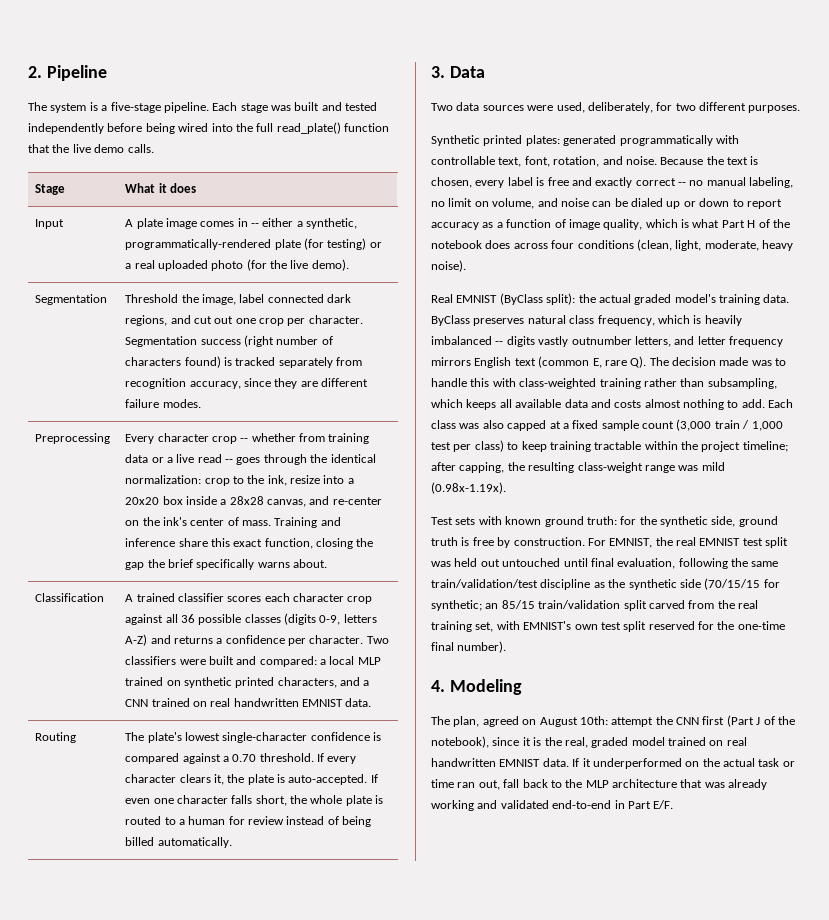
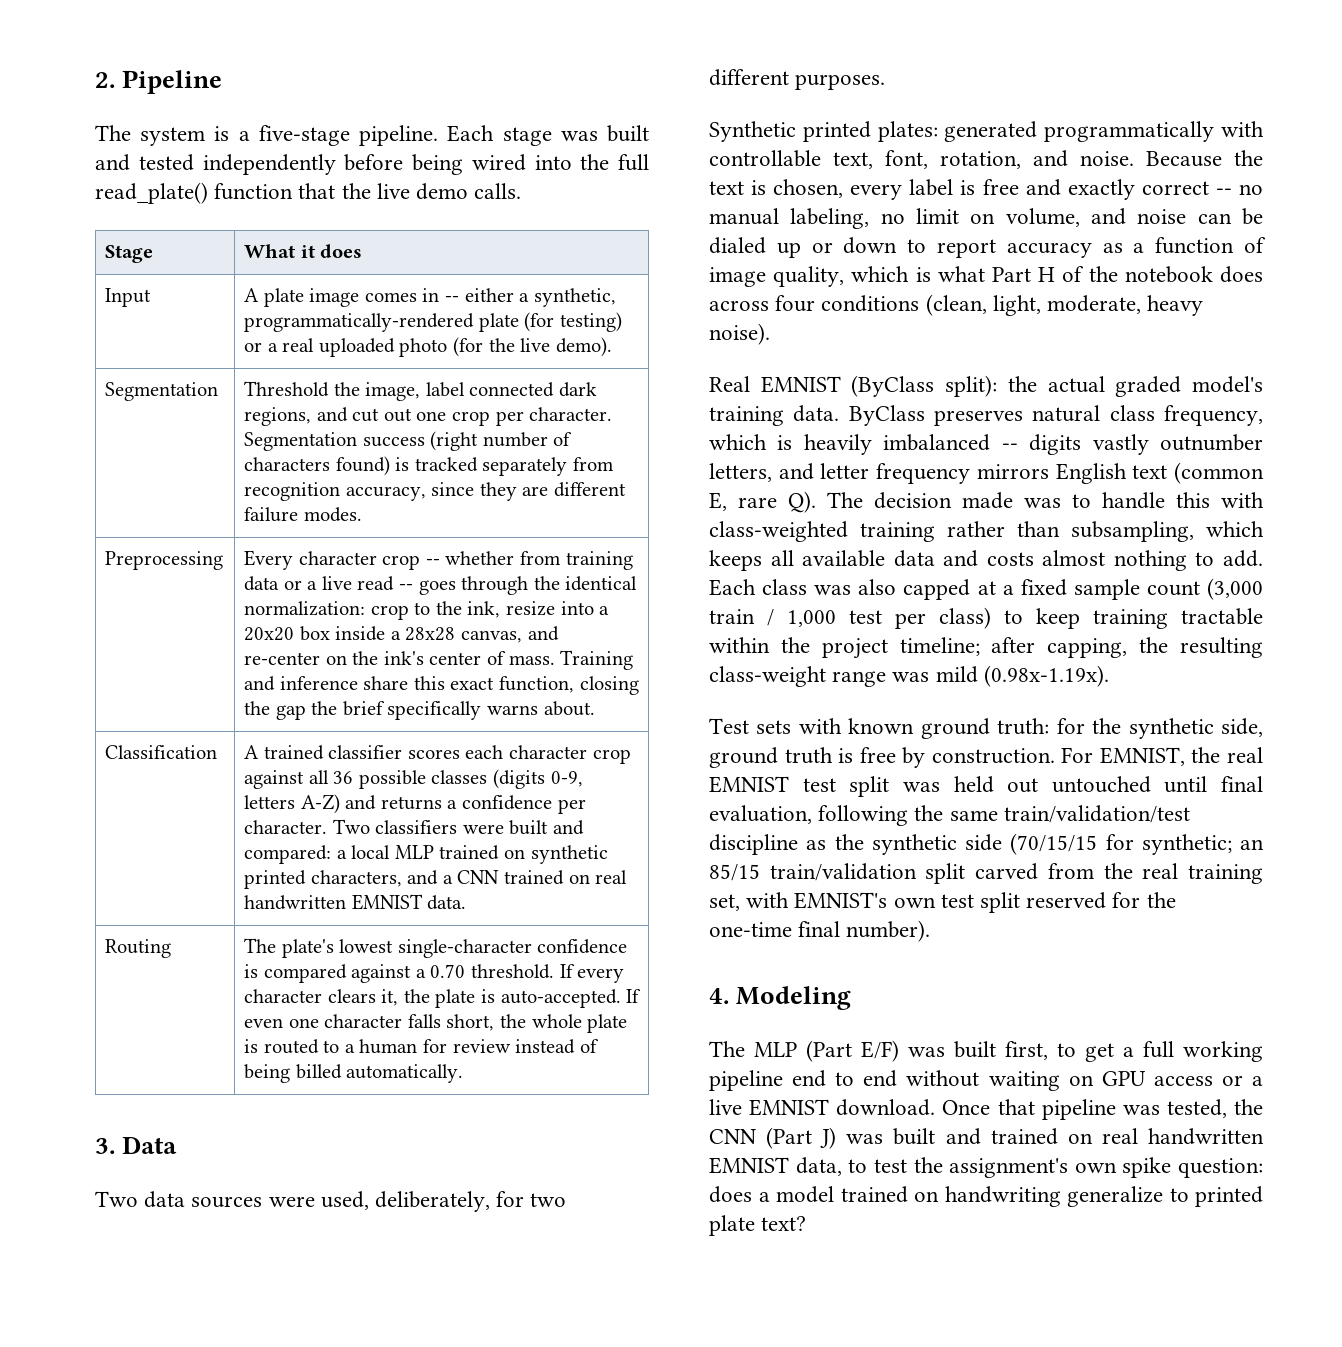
- The plan, agreed on August 10th: attempt the CNN first (Part J of the notebook), since it is the real, graded model trained on real handwritten EMNIST data. If it underperformed on the actual task or time ran out, fall back to the MLP architecture that was already working and validated end-to-end in Part E/F.
+ The MLP (Part E/F) was built first, to get a full working pipeline end to end without waiting on GPU access or a live EMNIST download. Once that pipeline was tested, the CNN (Part J) was built and trained on real handwritten EMNIST data, to test the assignment's own spike question: does a model trained on handwriting generalize to printed plate text?

